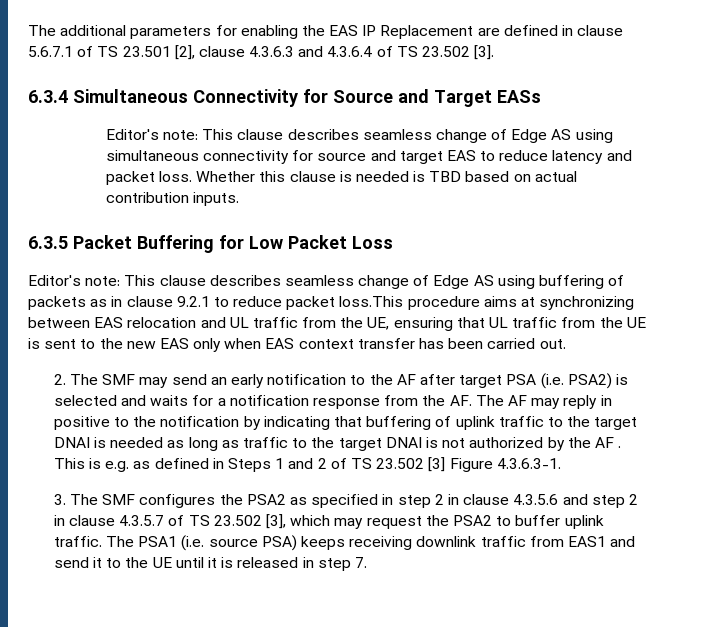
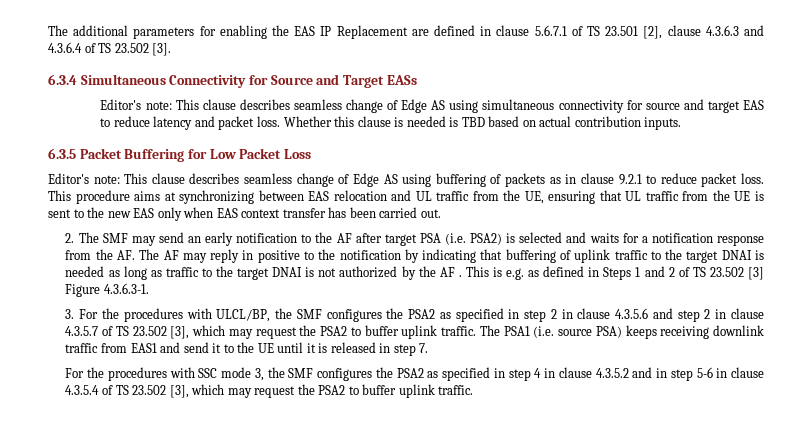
- Editor's note: This clause describes seamless change of Edge AS using buffering of packets as in clause 9.2.1 to reduce packet loss.This procedure aims at synchronizing between EAS relocation and UL traffic from the UE, ensuring that UL traffic from the UE is sent to the new EAS only when EAS context transfer has been carried out.
+ Editor's note: This clause describes seamless change of Edge AS using buffering of packets as in clause 9.2.1 to reduce packet loss. This procedure aims at synchronizing between EAS relocation and UL traffic from the UE, ensuring that UL traffic from the UE is sent to the new EAS only when EAS context transfer has been carried out.
- 3. The SMF configures the PSA2 as specified in step 2 in clause 4.3.5.6 and step 2 in clause 4.3.5.7 of TS 23.502 [3], which may request the PSA2 to buffer uplink traffic.
+ 3. For the procedures with ULCL/BP, the SMF configures the PSA2 as specified in step 2 in clause 4.3.5.6 and step 2 in clause 4.3.5.7 of TS 23.502 [3], which may request the PSA2 to buffer uplink traffic.
+ For the procedures with SSC mode 3, the SMF configures the PSA2 as specified in step 4 in clause 4.3.5.2 and in step 5-6 in clause 4.3.5.4 of TS 23.502 [3], which may request the PSA2 to buffer uplink traffic.

